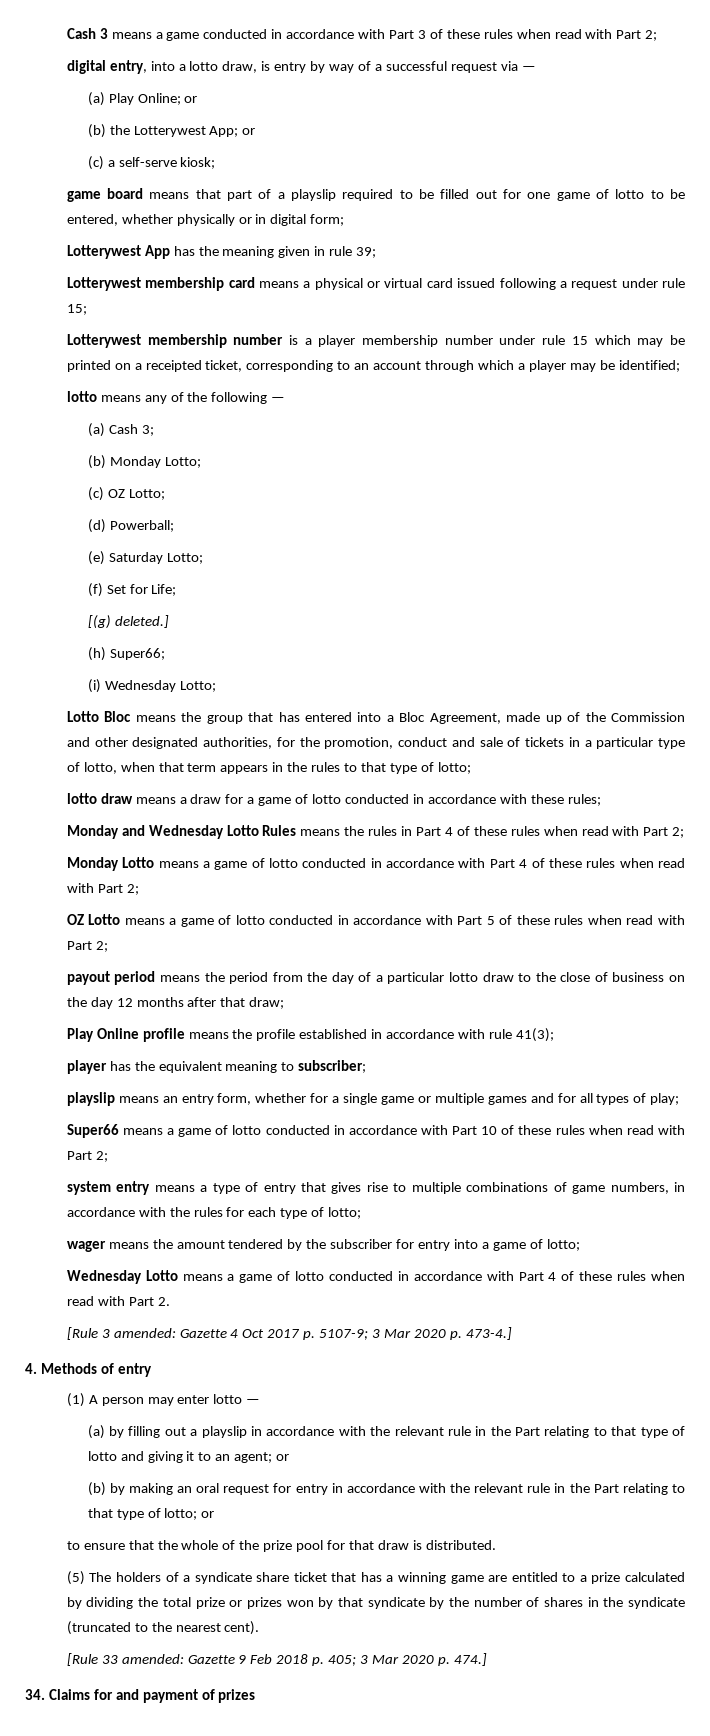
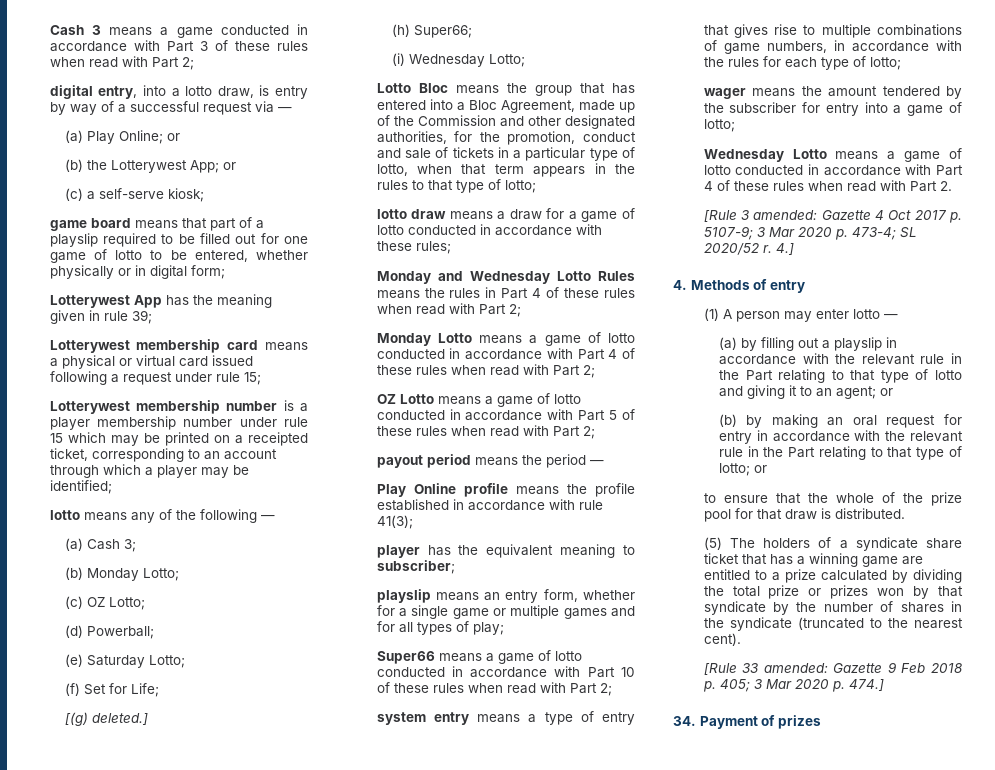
- payout period means the period from the day of a particular lotto draw to the close of business on the day 12 months after that draw;
+ payout period means the period —
- [Rule 3 amended: Gazette 4 Oct 2017 p. 5107-9; 3 Mar 2020 p. 473-4.]
+ [Rule 3 amended: Gazette 4 Oct 2017 p. 5107-9; 3 Mar 2020 p. 473-4; SL 2020/52 r. 4.]
- 34. Claims for and payment of prizes
+ 34. Payment of prizes

